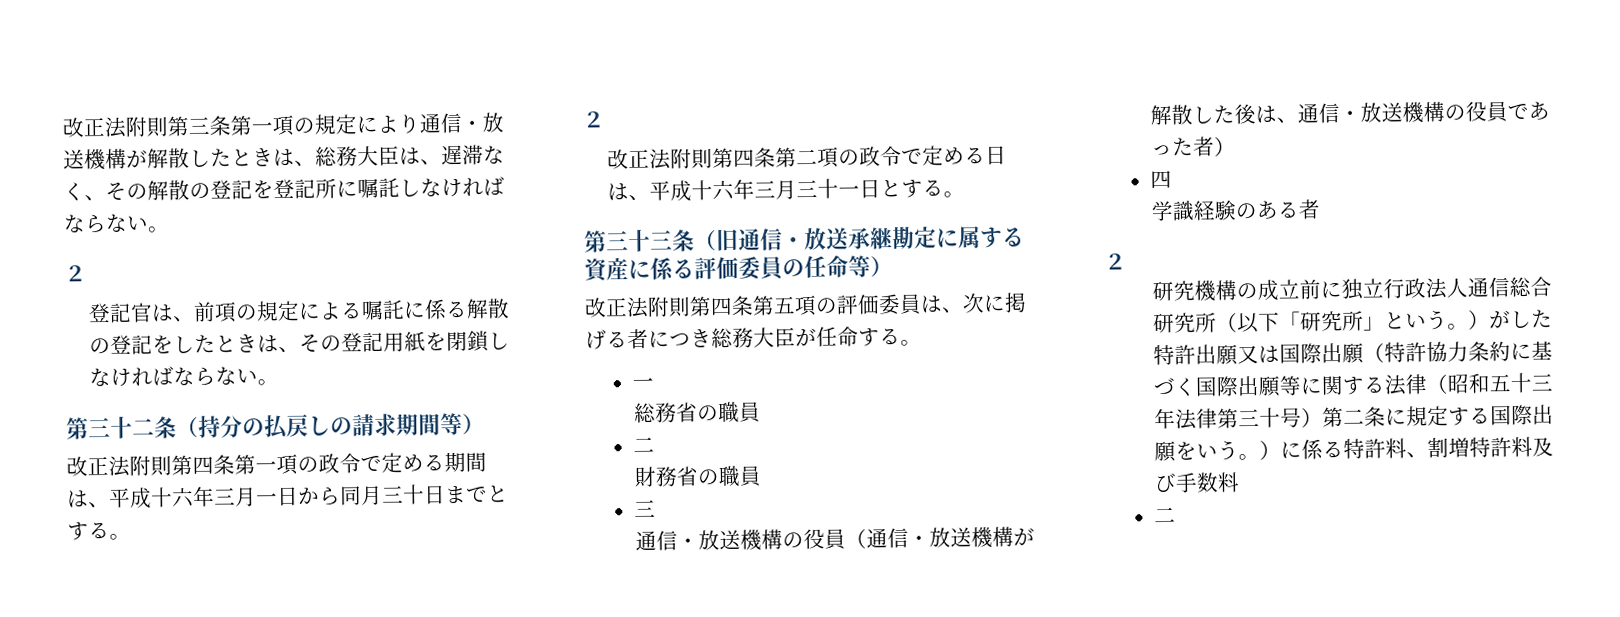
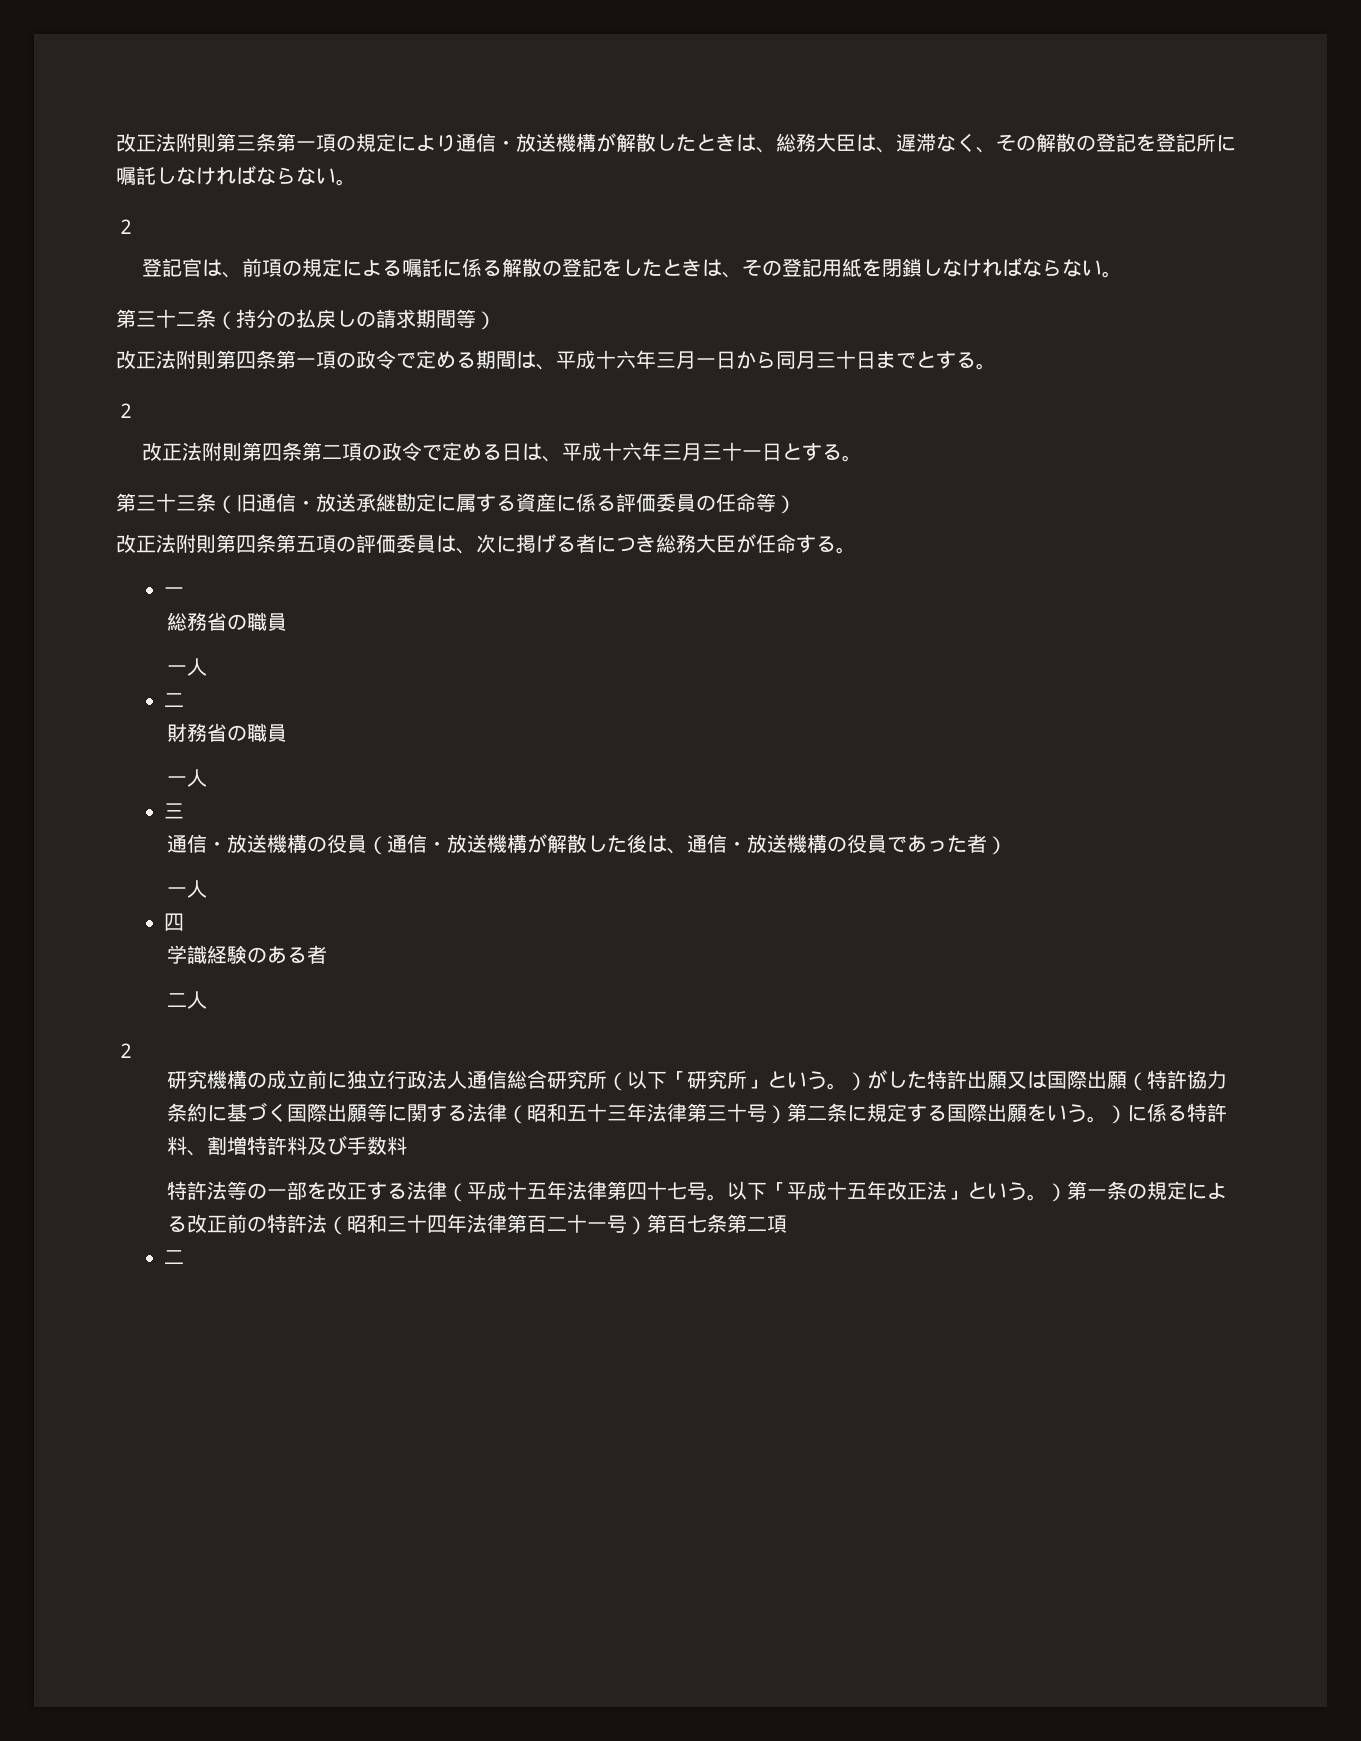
  総務省の職員
+ 一人
  財務省の職員
+ 一人
  通信・放送機構の役員（通信・放送機構が解散した後は、通信・放送機構の役員であった者）
+ 一人
+ 二人
+ 特許法等の一部を改正する法律（平成十五年法律第四十七号。以下「平成十五年改正法」という。）第一条の規定による改正前の特許法（昭和三十四年法律第百二十一号）第百七条第二項

